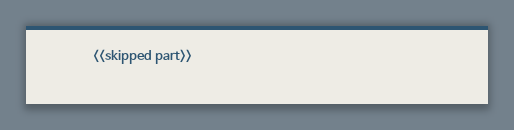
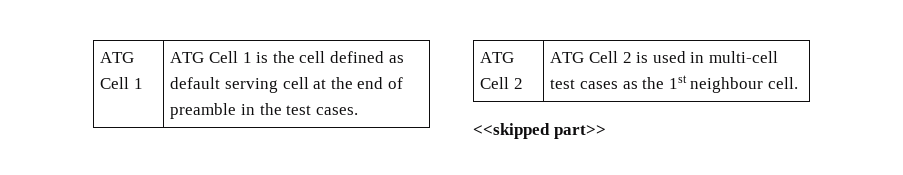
+ ATG Cell 1 | ATG Cell 1 is the cell defined as default serving cell at the end of preamble in the test cases.
+ ATG Cell 2 | ATG Cell 2 is used in multi-cell test cases as the 1st neighbour cell.

